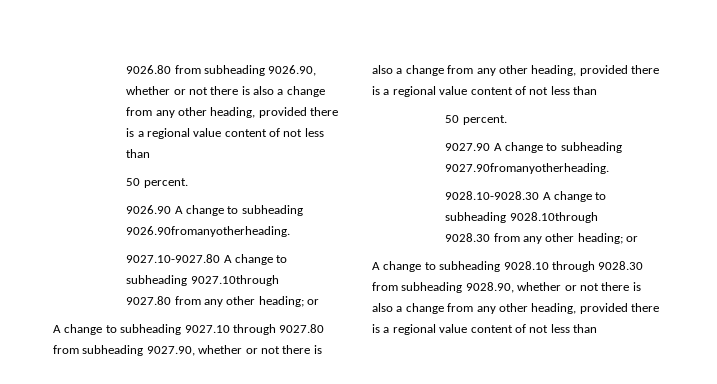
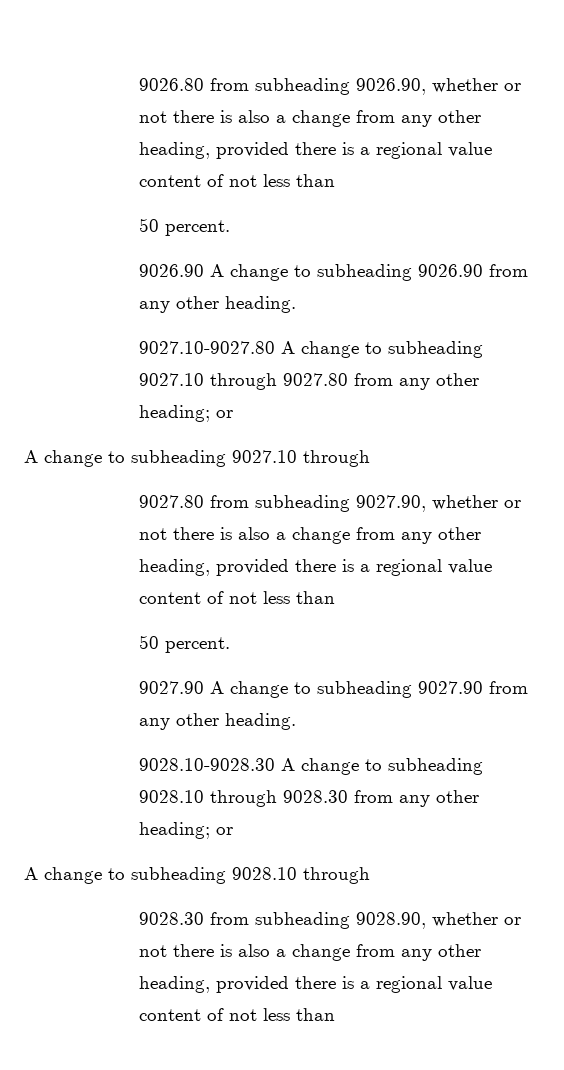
- 9026.90 A change to subheading 9026.90fromanyotherheading.
+ 9026.90 A change to subheading 9026.90 from any other heading.
- 9027.10-9027.80 A change to subheading 9027.10through
- 9027.80 from any other heading; or
- A change to subheading 9027.10 through 9027.80 from subheading 9027.90, whether or not there is also a change from any other heading, provided there is a regional value content of not less than
+ 9027.10-9027.80 A change to subheading 9027.10 through 9027.80 from any other heading; or
+ A change to subheading 9027.10 through
+ 9027.80 from subheading 9027.90, whether or not there is also a change from any other heading, provided there is a regional value content of not less than
- 9027.90 A change to subheading 9027.90fromanyotherheading.
+ 9027.90 A change to subheading 9027.90 from any other heading.
- 9028.10-9028.30 A change to subheading 9028.10through
- 9028.30 from any other heading; or
- A change to subheading 9028.10 through 9028.30 from subheading 9028.90, whether or not there is also a change from any other heading, provided there is a regional value content of not less than
+ 9028.10-9028.30 A change to subheading 9028.10 through 9028.30 from any other heading; or
+ A change to subheading 9028.10 through
+ 9028.30 from subheading 9028.90, whether or not there is also a change from any other heading, provided there is a regional value content of not less than

